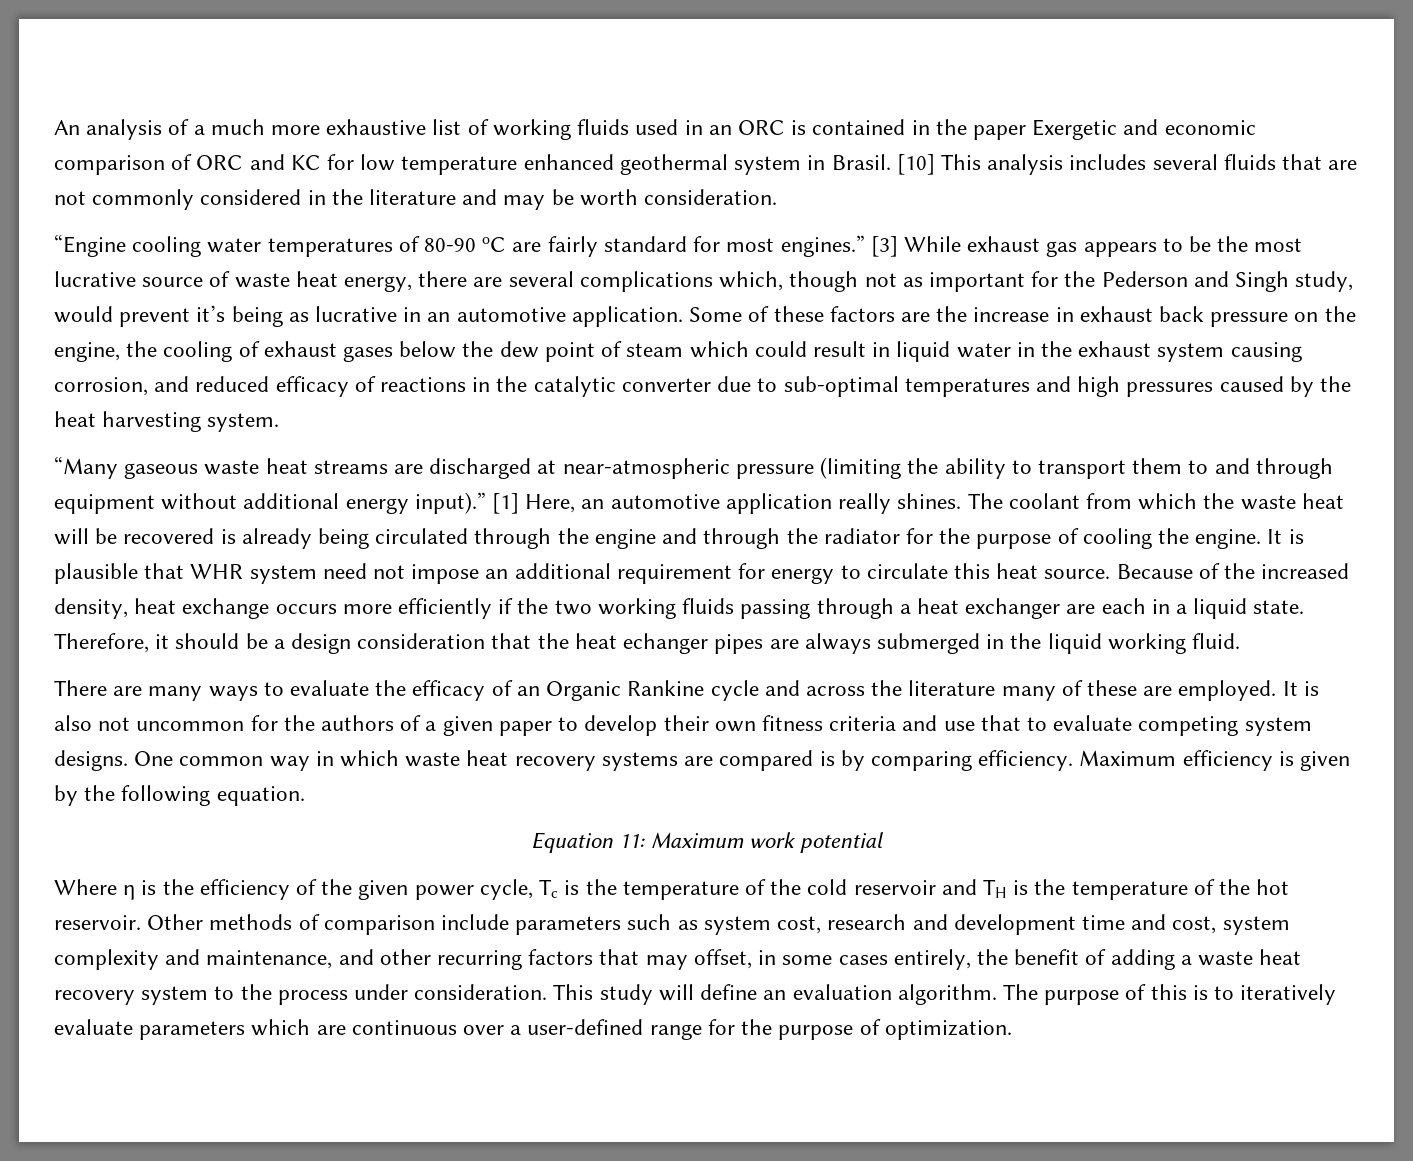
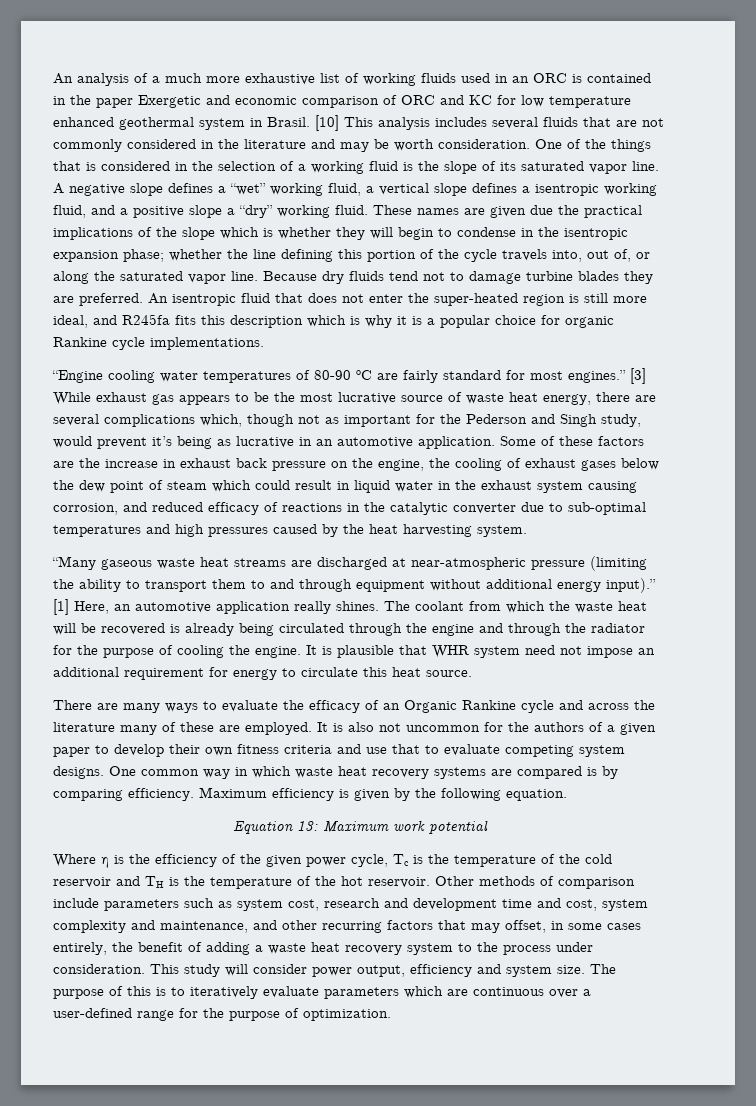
+ One of the things that is considered in the selection of a working fluid is the slope of its saturated vapor line. A negative slope defines a “wet” working fluid, a vertical slope defines a isentropic working fluid, and a positive slope a “dry” working fluid. These names are given due the practical implications of the slope which is whether they will begin to condense in the isentropic expansion phase; whether the line defining this portion of the cycle travels into, out of, or along the saturated vapor line. Because dry fluids tend not to damage turbine blades they are preferred. An isentropic fluid that does not enter the super-heated region is still more ideal, and R245fa fits this description which is why it is a popular choice for organic Rankine cycle implementations.
- Because of the increased density, heat exchange occurs more efficiently if the two working fluids passing through a heat exchanger are each in a liquid state. Therefore, it should be a design consideration that the heat echanger pipes are always submerged in the liquid working fluid.
- Equation 11: Maximum work potential
+ Equation 13: Maximum work potential
- This study will define an evaluation algorithm.
+ This study will consider power output, efficiency and system size.

